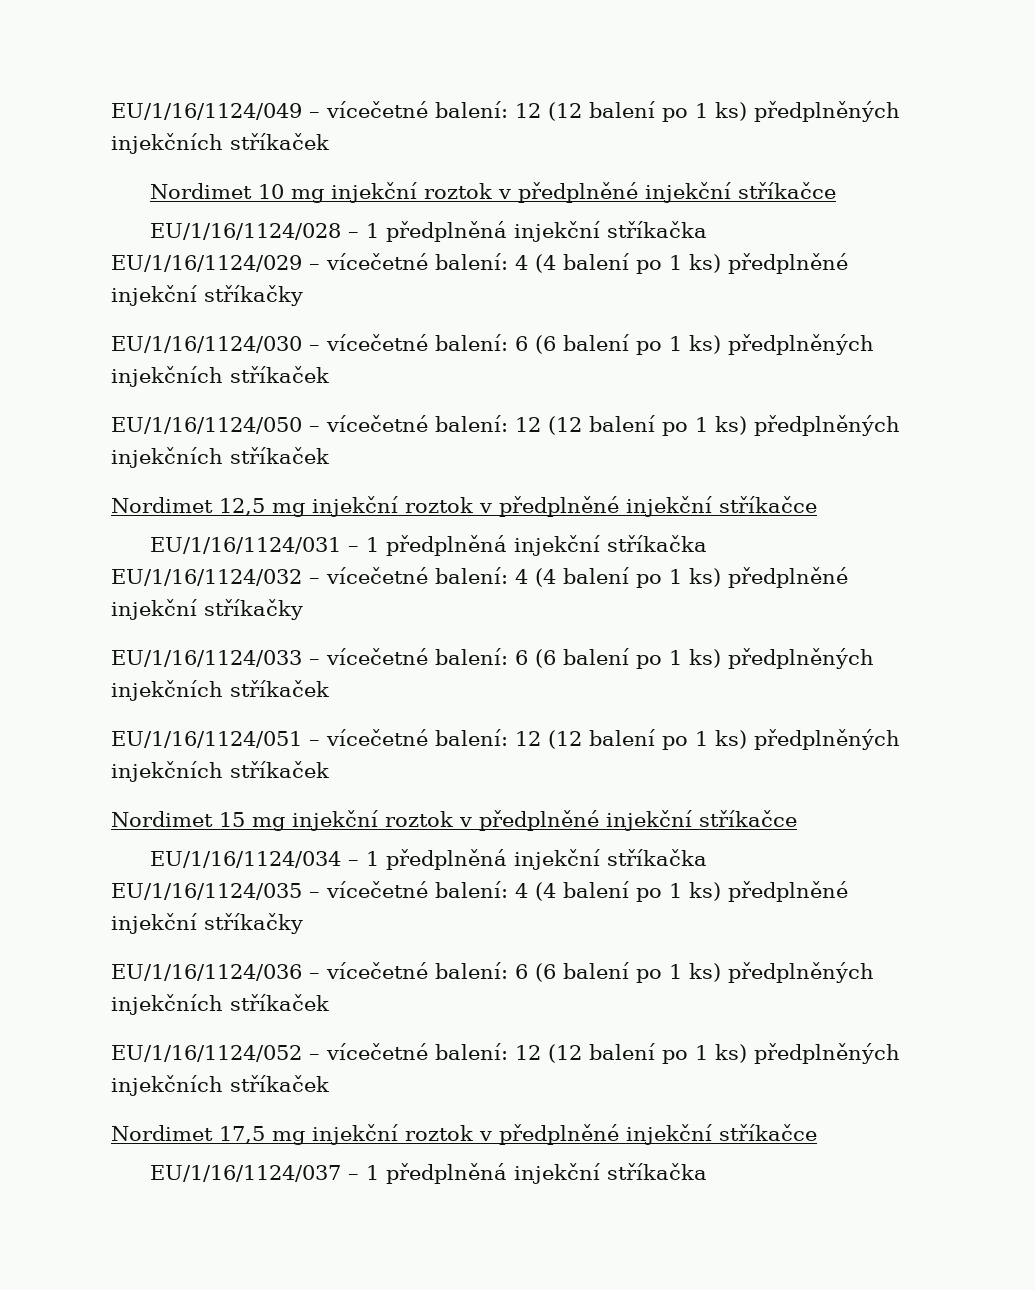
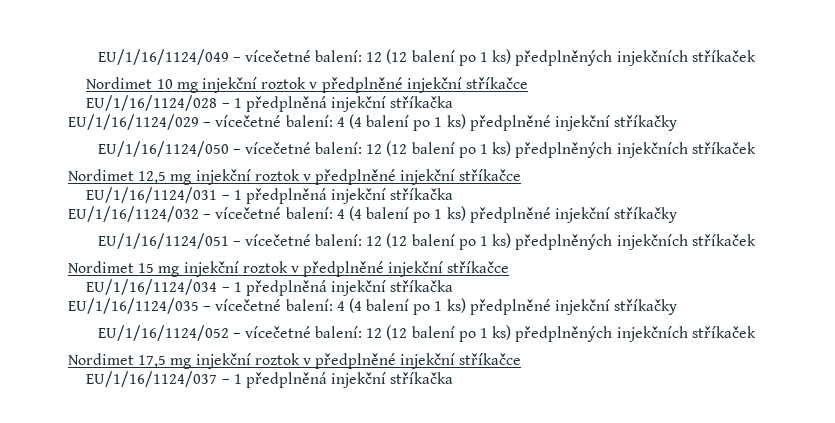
- EU/1/16/1124/030 – vícečetné balení: 6 (6 balení po 1 ks) předplněných injekčních stříkaček
- EU/1/16/1124/033 – vícečetné balení: 6 (6 balení po 1 ks) předplněných injekčních stříkaček
- EU/1/16/1124/036 – vícečetné balení: 6 (6 balení po 1 ks) předplněných injekčních stříkaček

